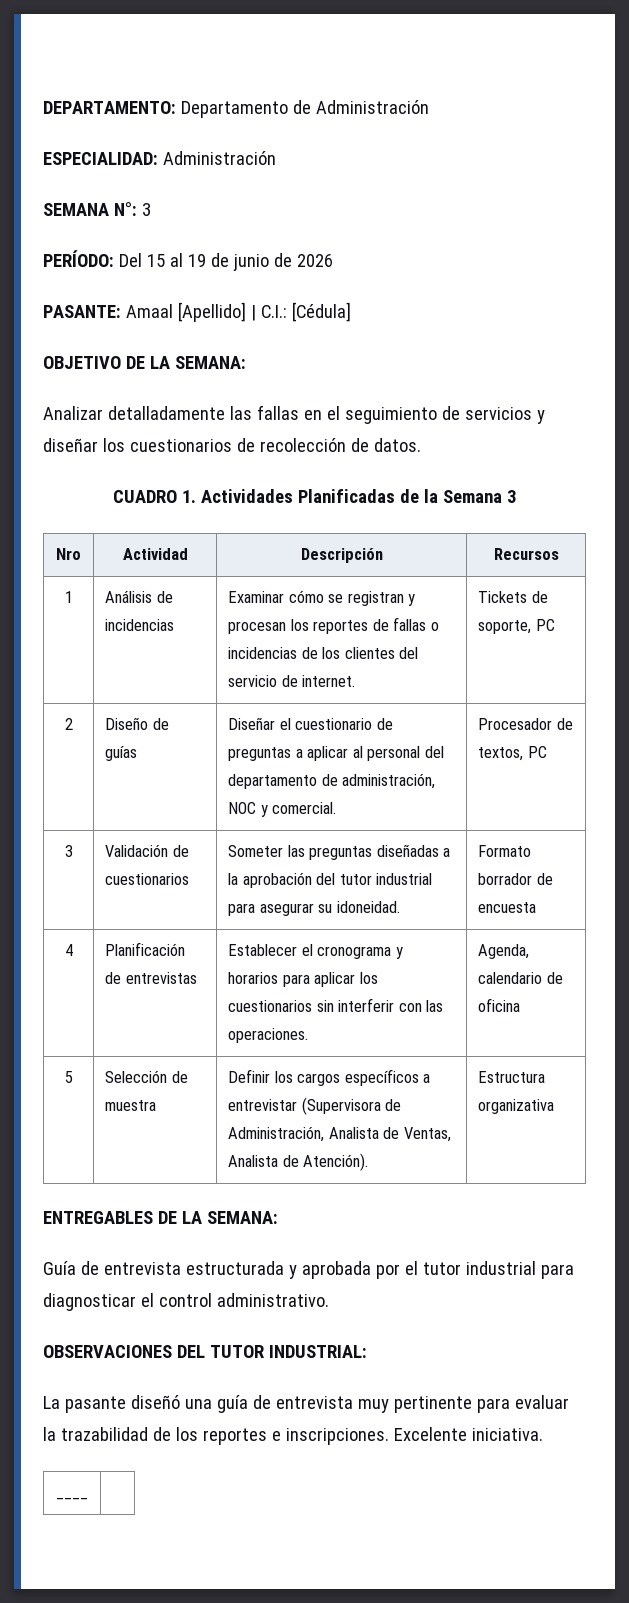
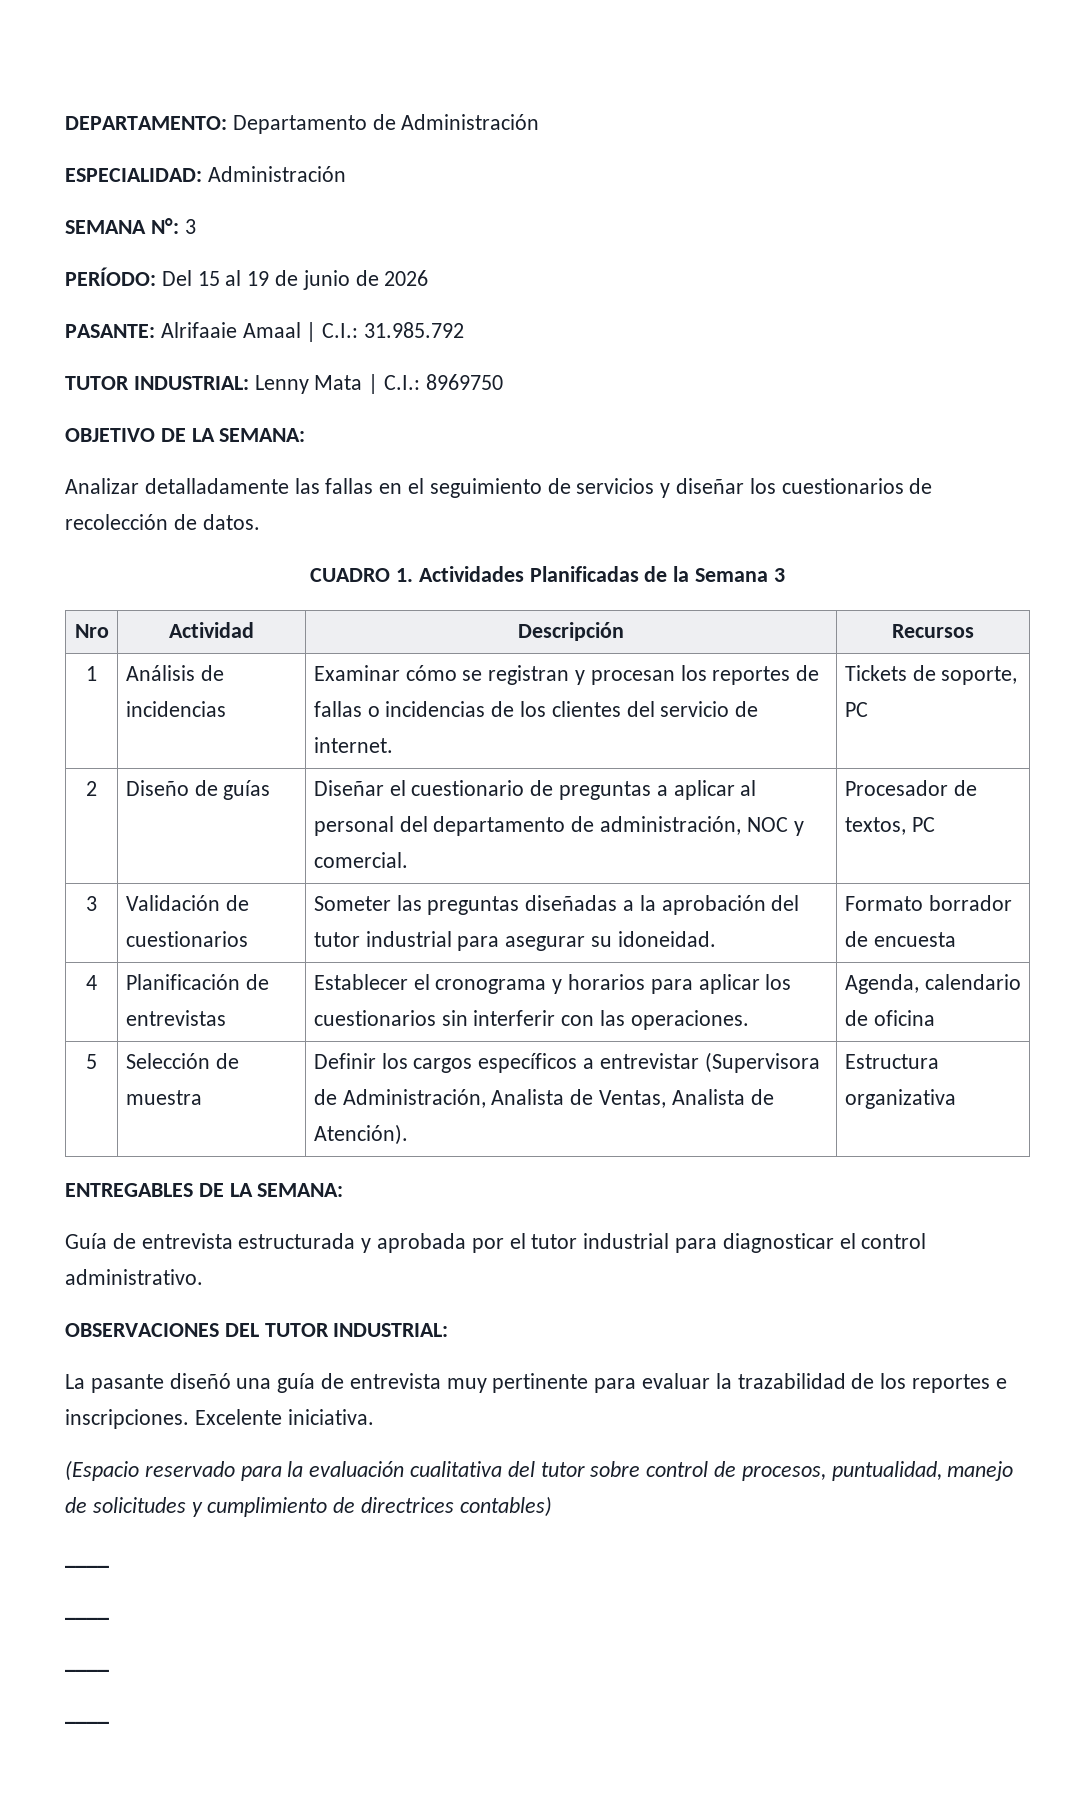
- PASANTE: Amaal [Apellido] | C.I.: [Cédula]
+ PASANTE: Alrifaaie Amaal | C.I.: 31.985.792
+ TUTOR INDUSTRIAL: Lenny Mata | C.I.: 8969750
- ____ |
+ (Espacio reservado para la evaluación cualitativa del tutor sobre control de procesos, puntualidad, manejo de solicitudes y cumplimiento de directrices contables)
+ ____
+ ____
+ ____
+ ____

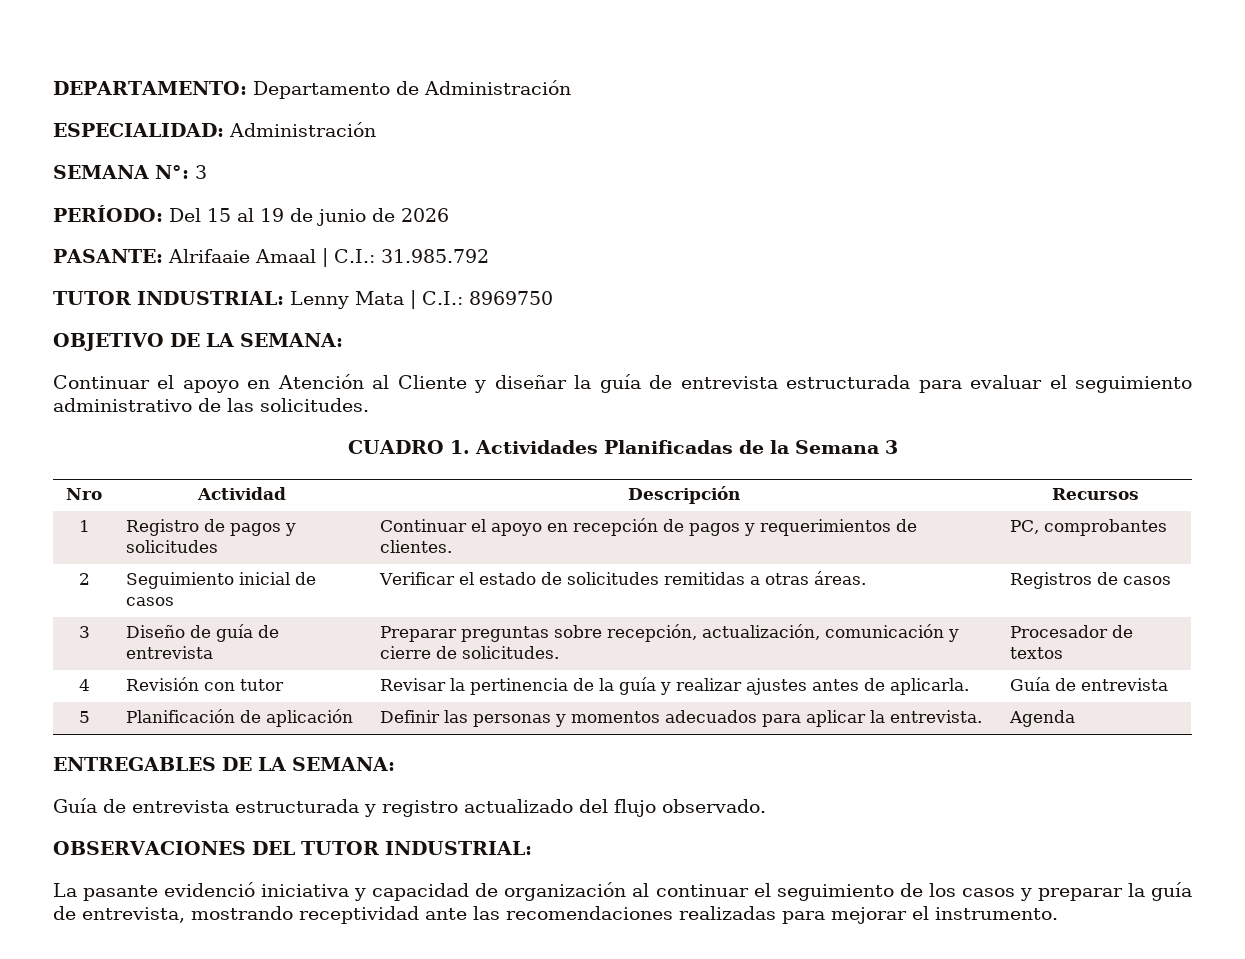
- Analizar detalladamente las fallas en el seguimiento de servicios y diseñar los cuestionarios de recolección de datos.
+ Continuar el apoyo en Atención al Cliente y diseñar la guía de entrevista estructurada para evaluar el seguimiento administrativo de las solicitudes.
- 1 | Análisis de incidencias | Examinar cómo se registran y procesan los reportes de fallas o incidencias de los clientes del servicio de internet. | Tickets de soporte, PC
- 2 | Diseño de guías | Diseñar el cuestionario de preguntas a aplicar al personal del departamento de administración, NOC y comercial. | Procesador de textos, PC
- 3 | Validación de cuestionarios | Someter las preguntas diseñadas a la aprobación del tutor industrial para asegurar su idoneidad. | Formato borrador de encuesta
- 4 | Planificación de entrevistas | Establecer el cronograma y horarios para aplicar los cuestionarios sin interferir con las operaciones. | Agenda, calendario de oficina
- 5 | Selección de muestra | Definir los cargos específicos a entrevistar (Supervisora de Administración, Analista de Ventas, Analista de Atención). | Estructura organizativa
+ 1 | Registro de pagos y solicitudes | Continuar el apoyo en recepción de pagos y requerimientos de clientes. | PC, comprobantes
+ 2 | Seguimiento inicial de casos | Verificar el estado de solicitudes remitidas a otras áreas. | Registros de casos
+ 3 | Diseño de guía de entrevista | Preparar preguntas sobre recepción, actualización, comunicación y cierre de solicitudes. | Procesador de textos
+ 4 | Revisión con tutor | Revisar la pertinencia de la guía y realizar ajustes antes de aplicarla. | Guía de entrevista
+ 5 | Planificación de aplicación | Definir las personas y momentos adecuados para aplicar la entrevista. | Agenda
- Guía de entrevista estructurada y aprobada por el tutor industrial para diagnosticar el control administrativo.
+ Guía de entrevista estructurada y registro actualizado del flujo observado.
- La pasante diseñó una guía de entrevista muy pertinente para evaluar la trazabilidad de los reportes e inscripciones. Excelente iniciativa.
- (Espacio reservado para la evaluación cualitativa del tutor sobre control de procesos, puntualidad, manejo de solicitudes y cumplimiento de directrices contables)
- ____
- ____
- ____
- ____
+ La pasante evidenció iniciativa y capacidad de organización al continuar el seguimiento de los casos y preparar la guía de entrevista, mostrando receptividad ante las recomendaciones realizadas para mejorar el instrumento.

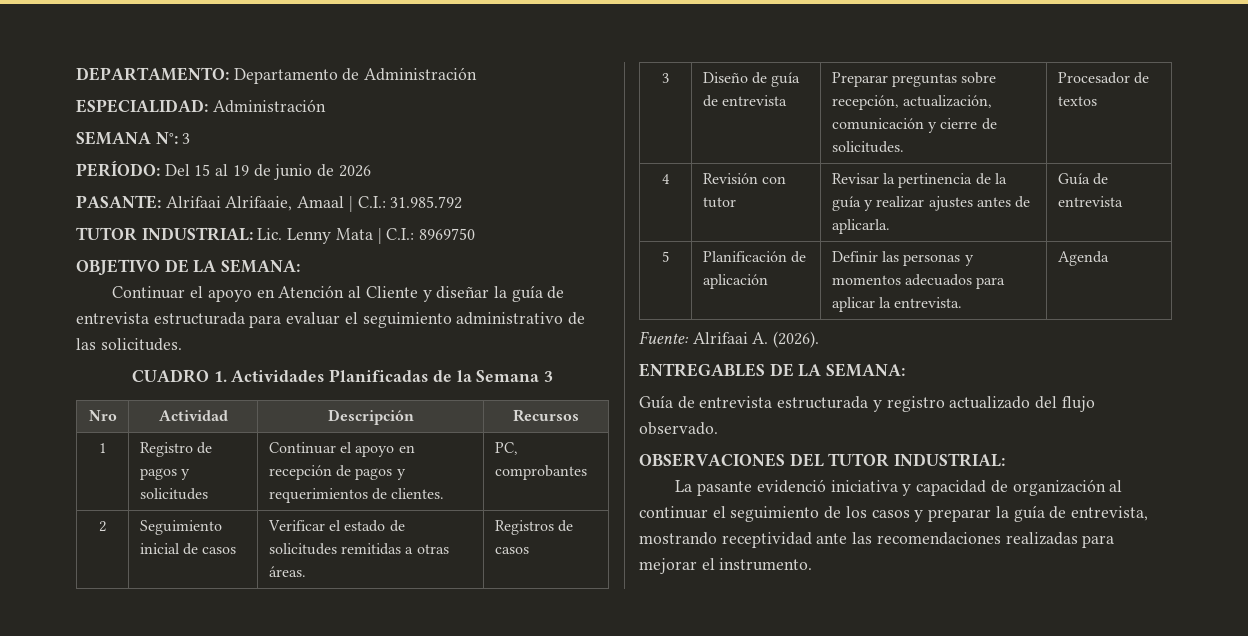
- PASANTE: Alrifaaie Amaal | C.I.: 31.985.792
+ PASANTE: Alrifaai Alrifaaie, Amaal | C.I.: 31.985.792
- TUTOR INDUSTRIAL: Lenny Mata | C.I.: 8969750
+ TUTOR INDUSTRIAL: Lic. Lenny Mata | C.I.: 8969750
+ Fuente: Alrifaai A. (2026).

